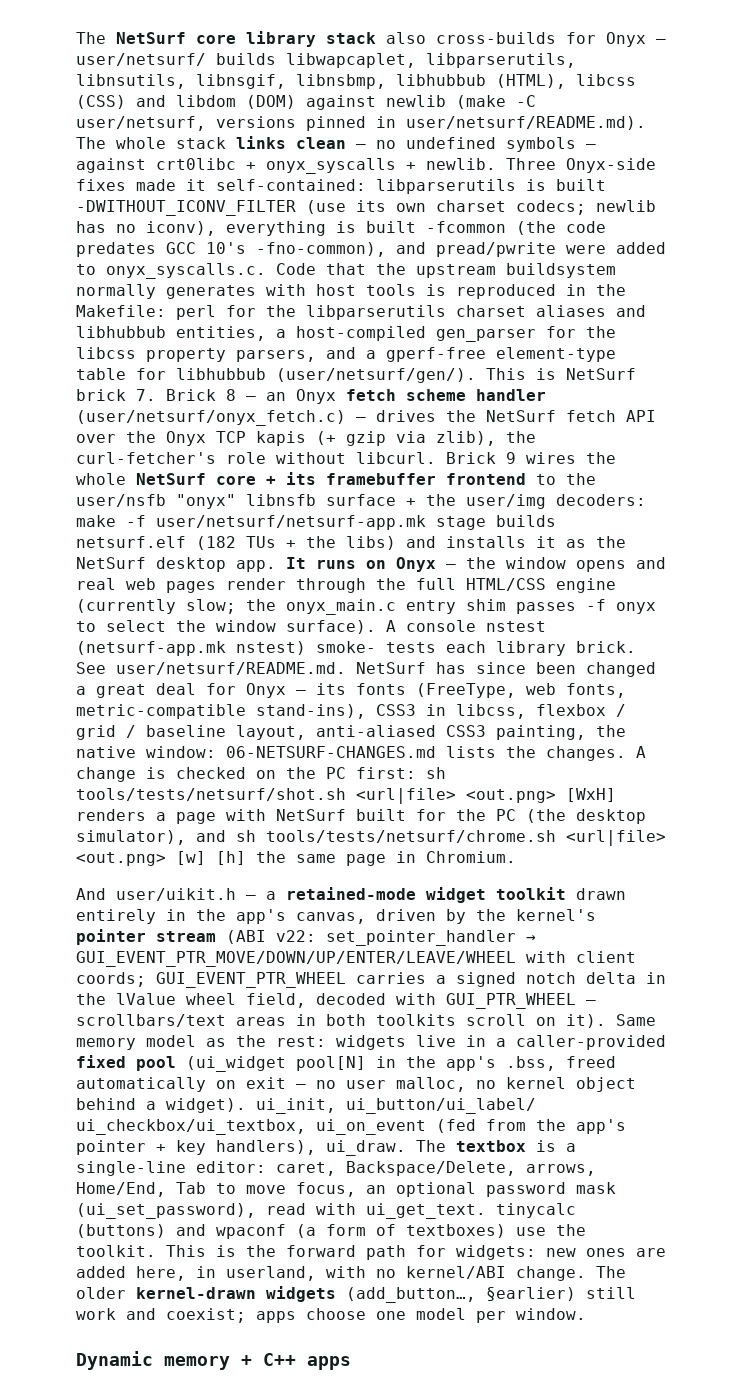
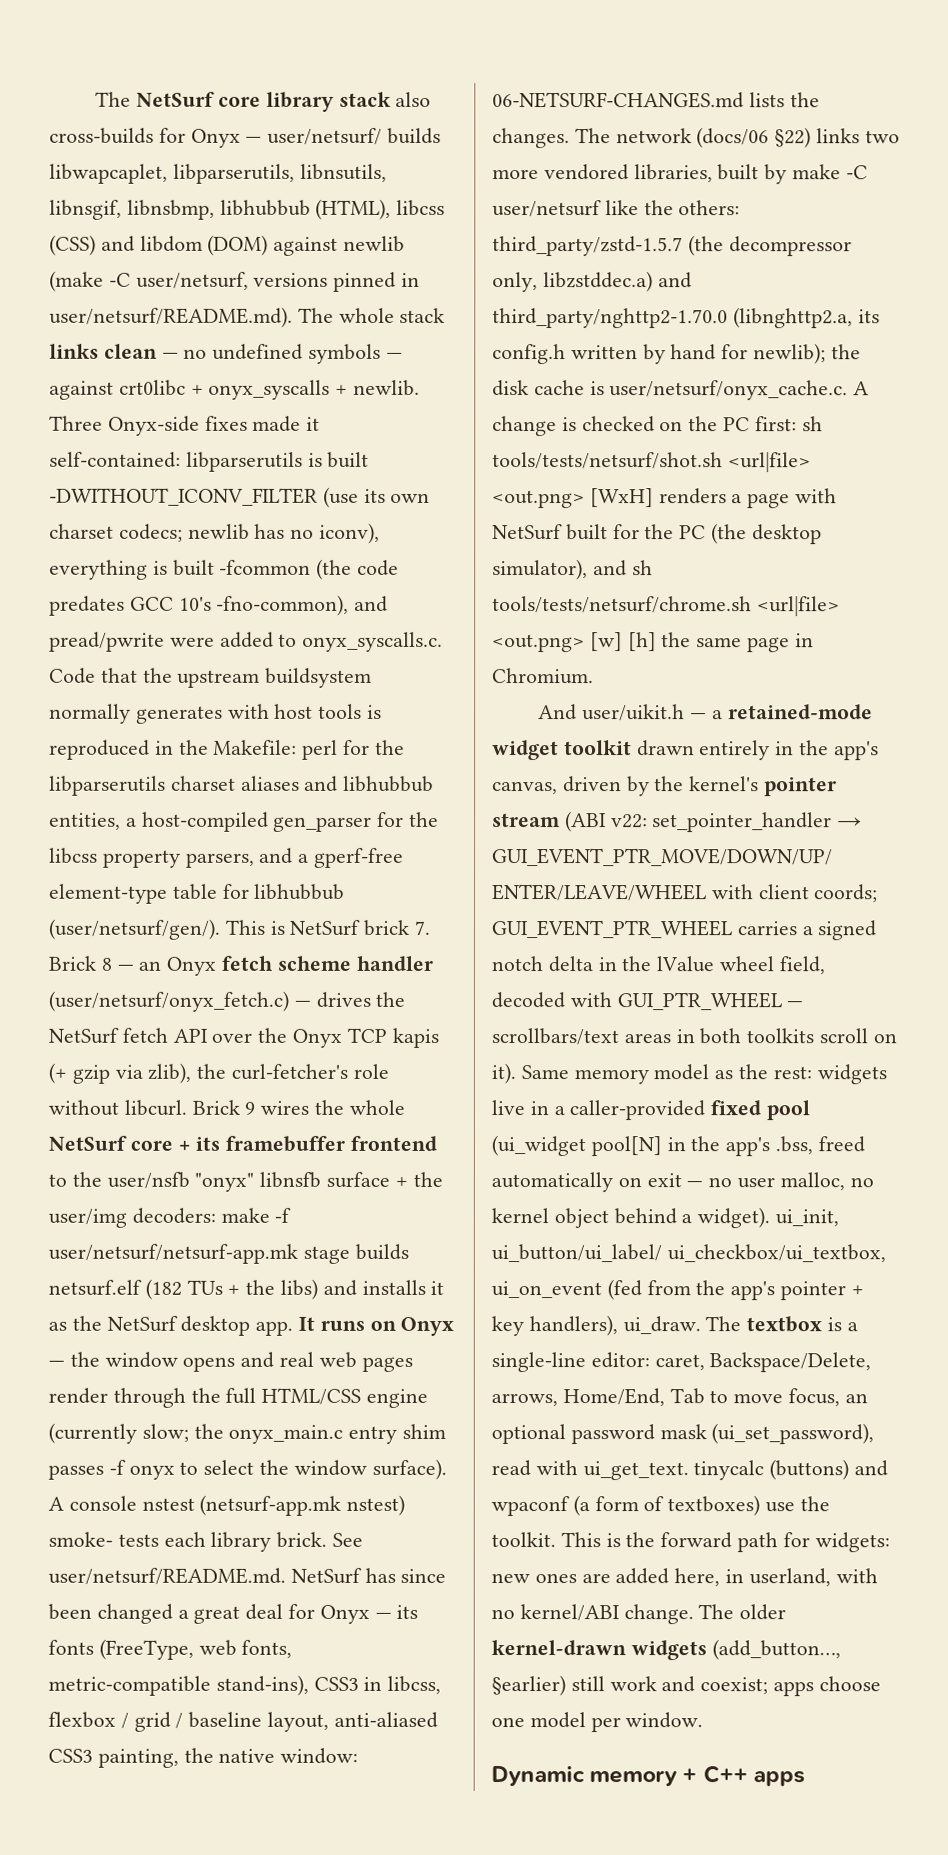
- A change is checked on the PC first: sh tools/tests/netsurf/shot.sh <url|file> <out.png> [WxH] renders a page with NetSurf built for the PC (the desktop simulator), and sh tools/tests/netsurf/chrome.sh <url|file> <out.png> [w] [h] the same page in Chromium.
+ The network (docs/06 §22) links two more vendored libraries, built by make -C user/netsurf like the others: third_party/zstd-1.5.7 (the decompressor only, libzstddec.a) and third_party/nghttp2-1.70.0 (libnghttp2.a, its config.h written by hand for newlib); the disk cache is user/netsurf/onyx_cache.c. A change is checked on the PC first: sh tools/tests/netsurf/shot.sh <url|file> <out.png> [WxH] renders a page with NetSurf built for the PC (the desktop simulator), and sh tools/tests/netsurf/chrome.sh <url|file> <out.png> [w] [h] the same page in Chromium.

